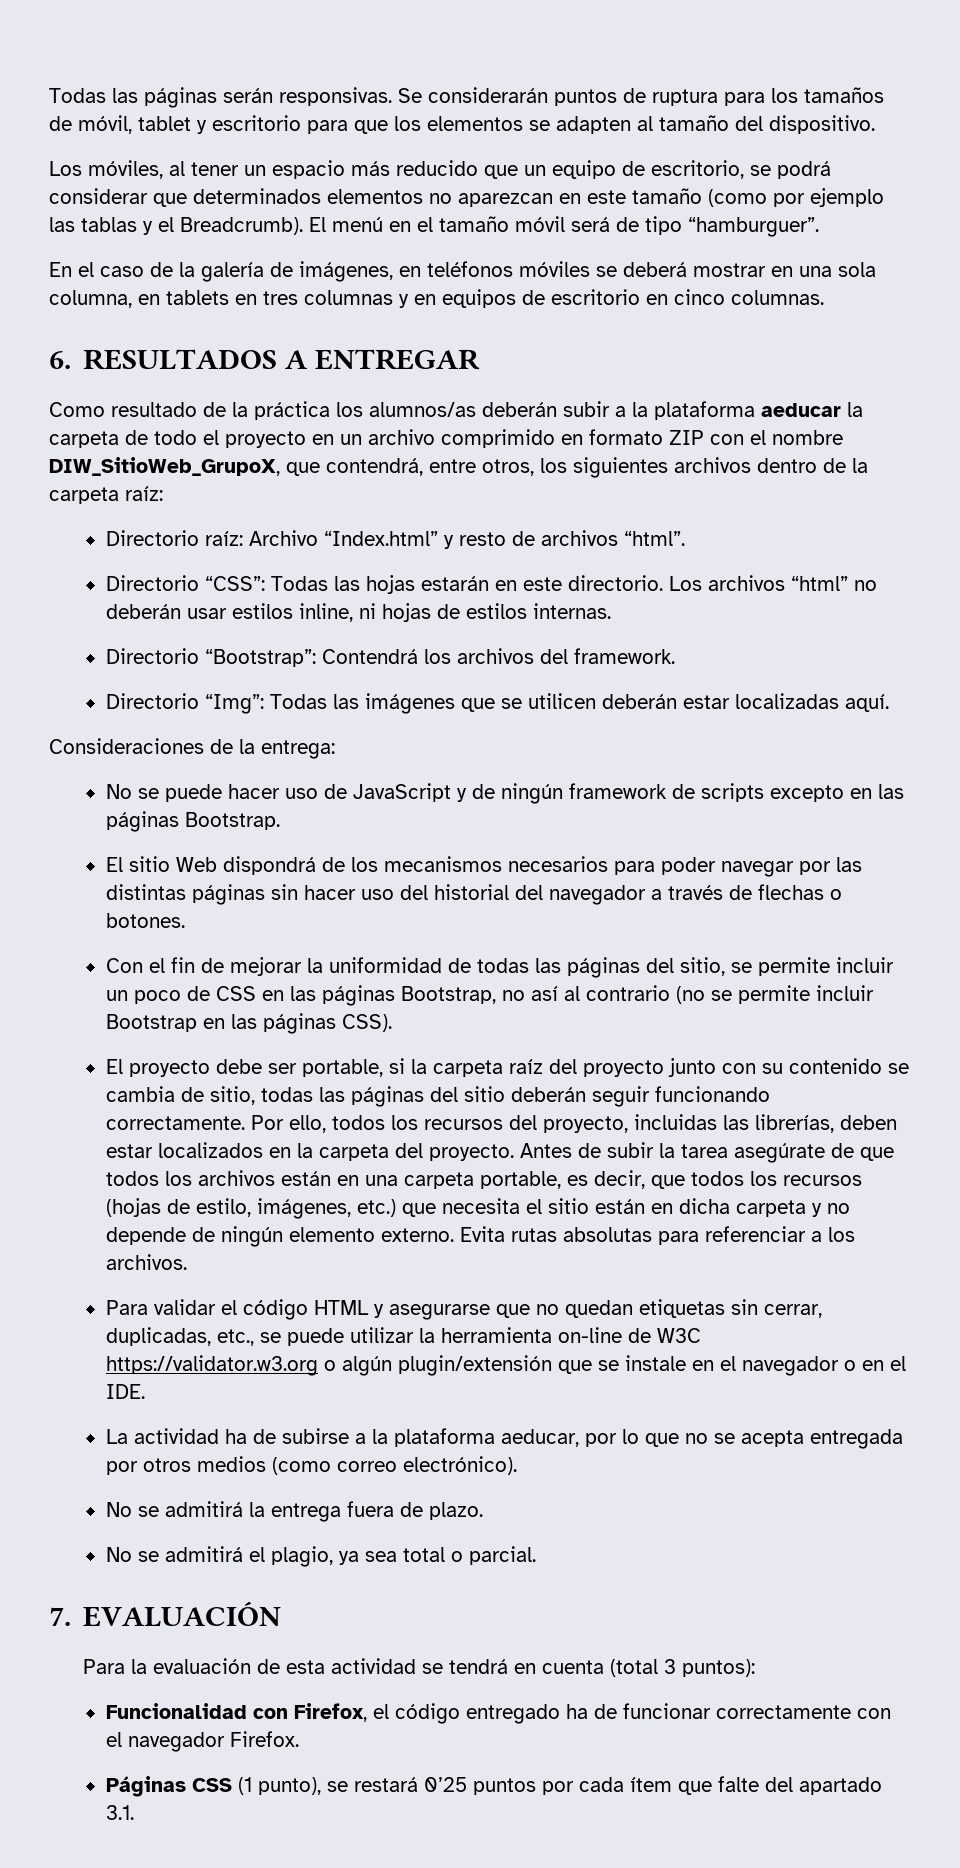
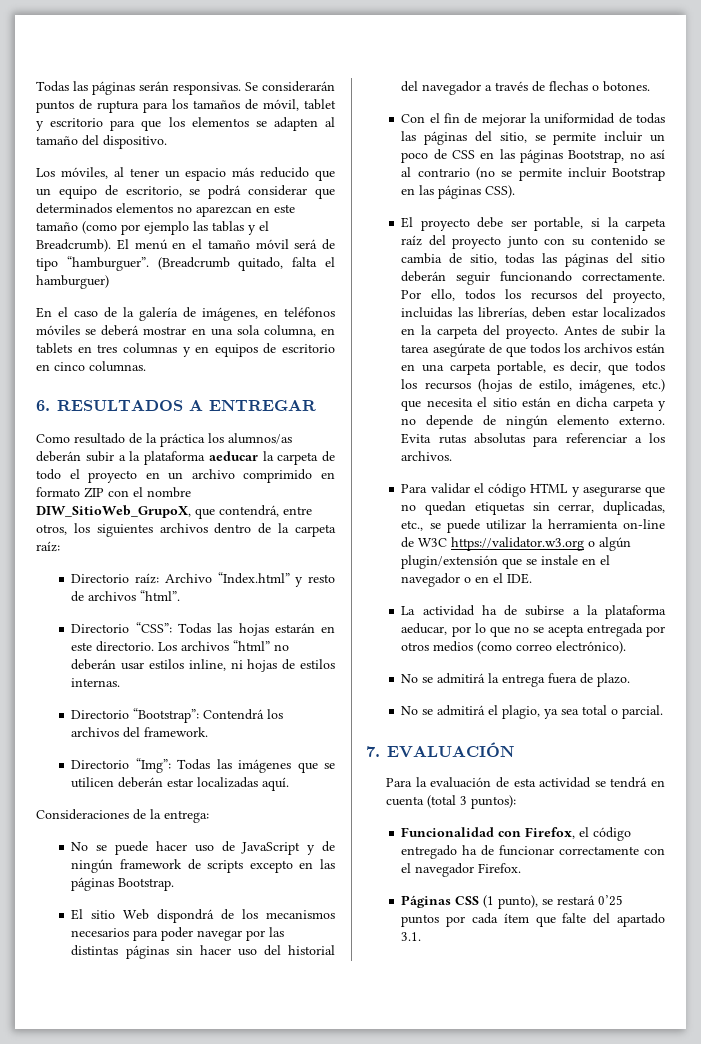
+ (Breadcrumb quitado, falta el hamburguer)

